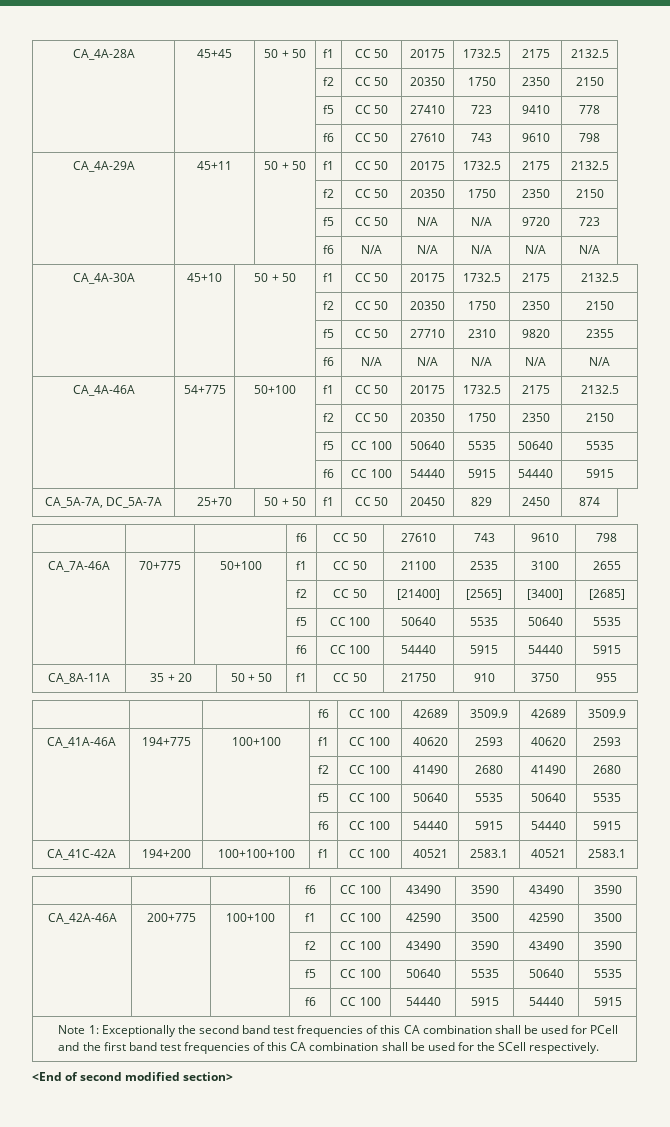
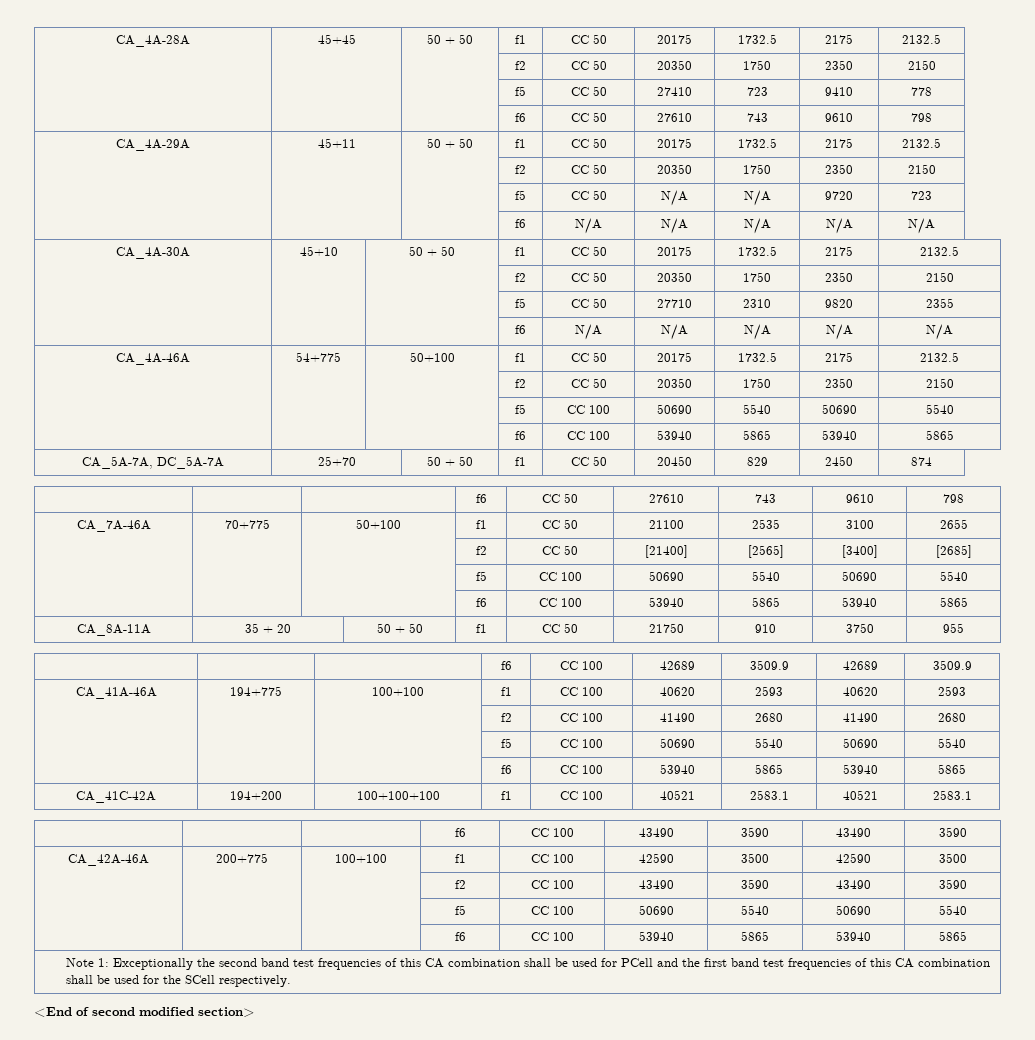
  CA_4A-46A | 54+775 | 50+100 | f1 | CC 50 | 20175 | 1732.5 | 2175 | 2132.5
  | | | f2 | CC 50 | 20350 | 1750 | 2350 | 2150
- | | | f5 | CC 100 | 50640 | 5535 | 50640 | 5535
- | | | f6 | CC 100 | 54440 | 5915 | 54440 | 5915
+ | | | f5 | CC 100 | 50690 | 5540 | 50690 | 5540
+ | | | f6 | CC 100 | 53940 | 5865 | 53940 | 5865
  | | | f2 | CC 50 | [21400] | [2565] | [3400] | [2685]
- | | | f5 | CC 100 | 50640 | 5535 | 50640 | 5535
- | | | f6 | CC 100 | 54440 | 5915 | 54440 | 5915
+ | | | f5 | CC 100 | 50690 | 5540 | 50690 | 5540
+ | | | f6 | CC 100 | 53940 | 5865 | 53940 | 5865
  | | | f2 | CC 100 | 41490 | 2680 | 41490 | 2680
- | | | f5 | CC 100 | 50640 | 5535 | 50640 | 5535
- | | | f6 | CC 100 | 54440 | 5915 | 54440 | 5915
+ | | | f5 | CC 100 | 50690 | 5540 | 50690 | 5540
+ | | | f6 | CC 100 | 53940 | 5865 | 53940 | 5865
  | | | f2 | CC 100 | 43490 | 3590 | 43490 | 3590
- | | | f5 | CC 100 | 50640 | 5535 | 50640 | 5535
- | | | f6 | CC 100 | 54440 | 5915 | 54440 | 5915
+ | | | f5 | CC 100 | 50690 | 5540 | 50690 | 5540
+ | | | f6 | CC 100 | 53940 | 5865 | 53940 | 5865

